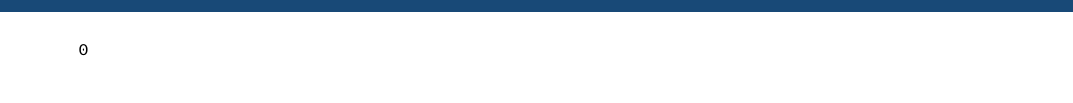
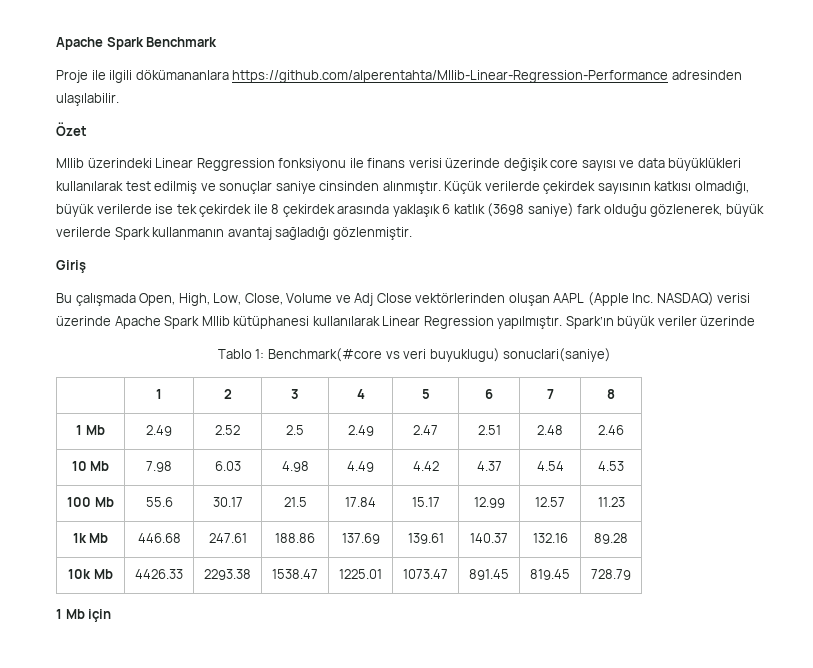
- 0
+ Apache Spark Benchmark
+ Proje ile ilgili dökümananlara https://github.com/alperentahta/Mllib-Linear-Regression-Performance adresinden ulaşılabilir.
+ Özet
+ Mllib üzerindeki Linear Reggression fonksiyonu ile finans verisi üzerinde değişik core sayısı ve data büyüklükleri kullanılarak test edilmiş ve sonuçlar saniye cinsinden alınmıştır. Küçük verilerde çekirdek sayısının katkısı olmadığı, büyük verilerde ise tek çekirdek ile 8 çekirdek arasında yaklaşık 6 katlık (3698 saniye) fark olduğu gözlenerek, büyük verilerde Spark kullanmanın avantaj sağladığı gözlenmiştir.
+ Giriş
+ Bu çalışmada Open, High, Low, Close, Volume ve Adj Close vektörlerinden oluşan AAPL (Apple Inc. NASDAQ) verisi üzerinde Apache Spark Mllib kütüphanesi kullanılarak Linear Regression yapılmıştır. Spark’ın büyük veriler üzerinde
+ Tablo 1: Benchmark(#core vs veri buyuklugu) sonuclari(saniye)
+ | 1 | 2 | 3 | 4 | 5 | 6 | 7 | 8
+ 1 Mb | 2.49 | 2.52 | 2.5 | 2.49 | 2.47 | 2.51 | 2.48 | 2.46
+ 10 Mb | 7.98 | 6.03 | 4.98 | 4.49 | 4.42 | 4.37 | 4.54 | 4.53
+ 100 Mb | 55.6 | 30.17 | 21.5 | 17.84 | 15.17 | 12.99 | 12.57 | 11.23
+ 1k Mb | 446.68 | 247.61 | 188.86 | 137.69 | 139.61 | 140.37 | 132.16 | 89.28
+ 10k Mb | 4426.33 | 2293.38 | 1538.47 | 1225.01 | 1073.47 | 891.45 | 819.45 | 728.79
+ 1 Mb için

